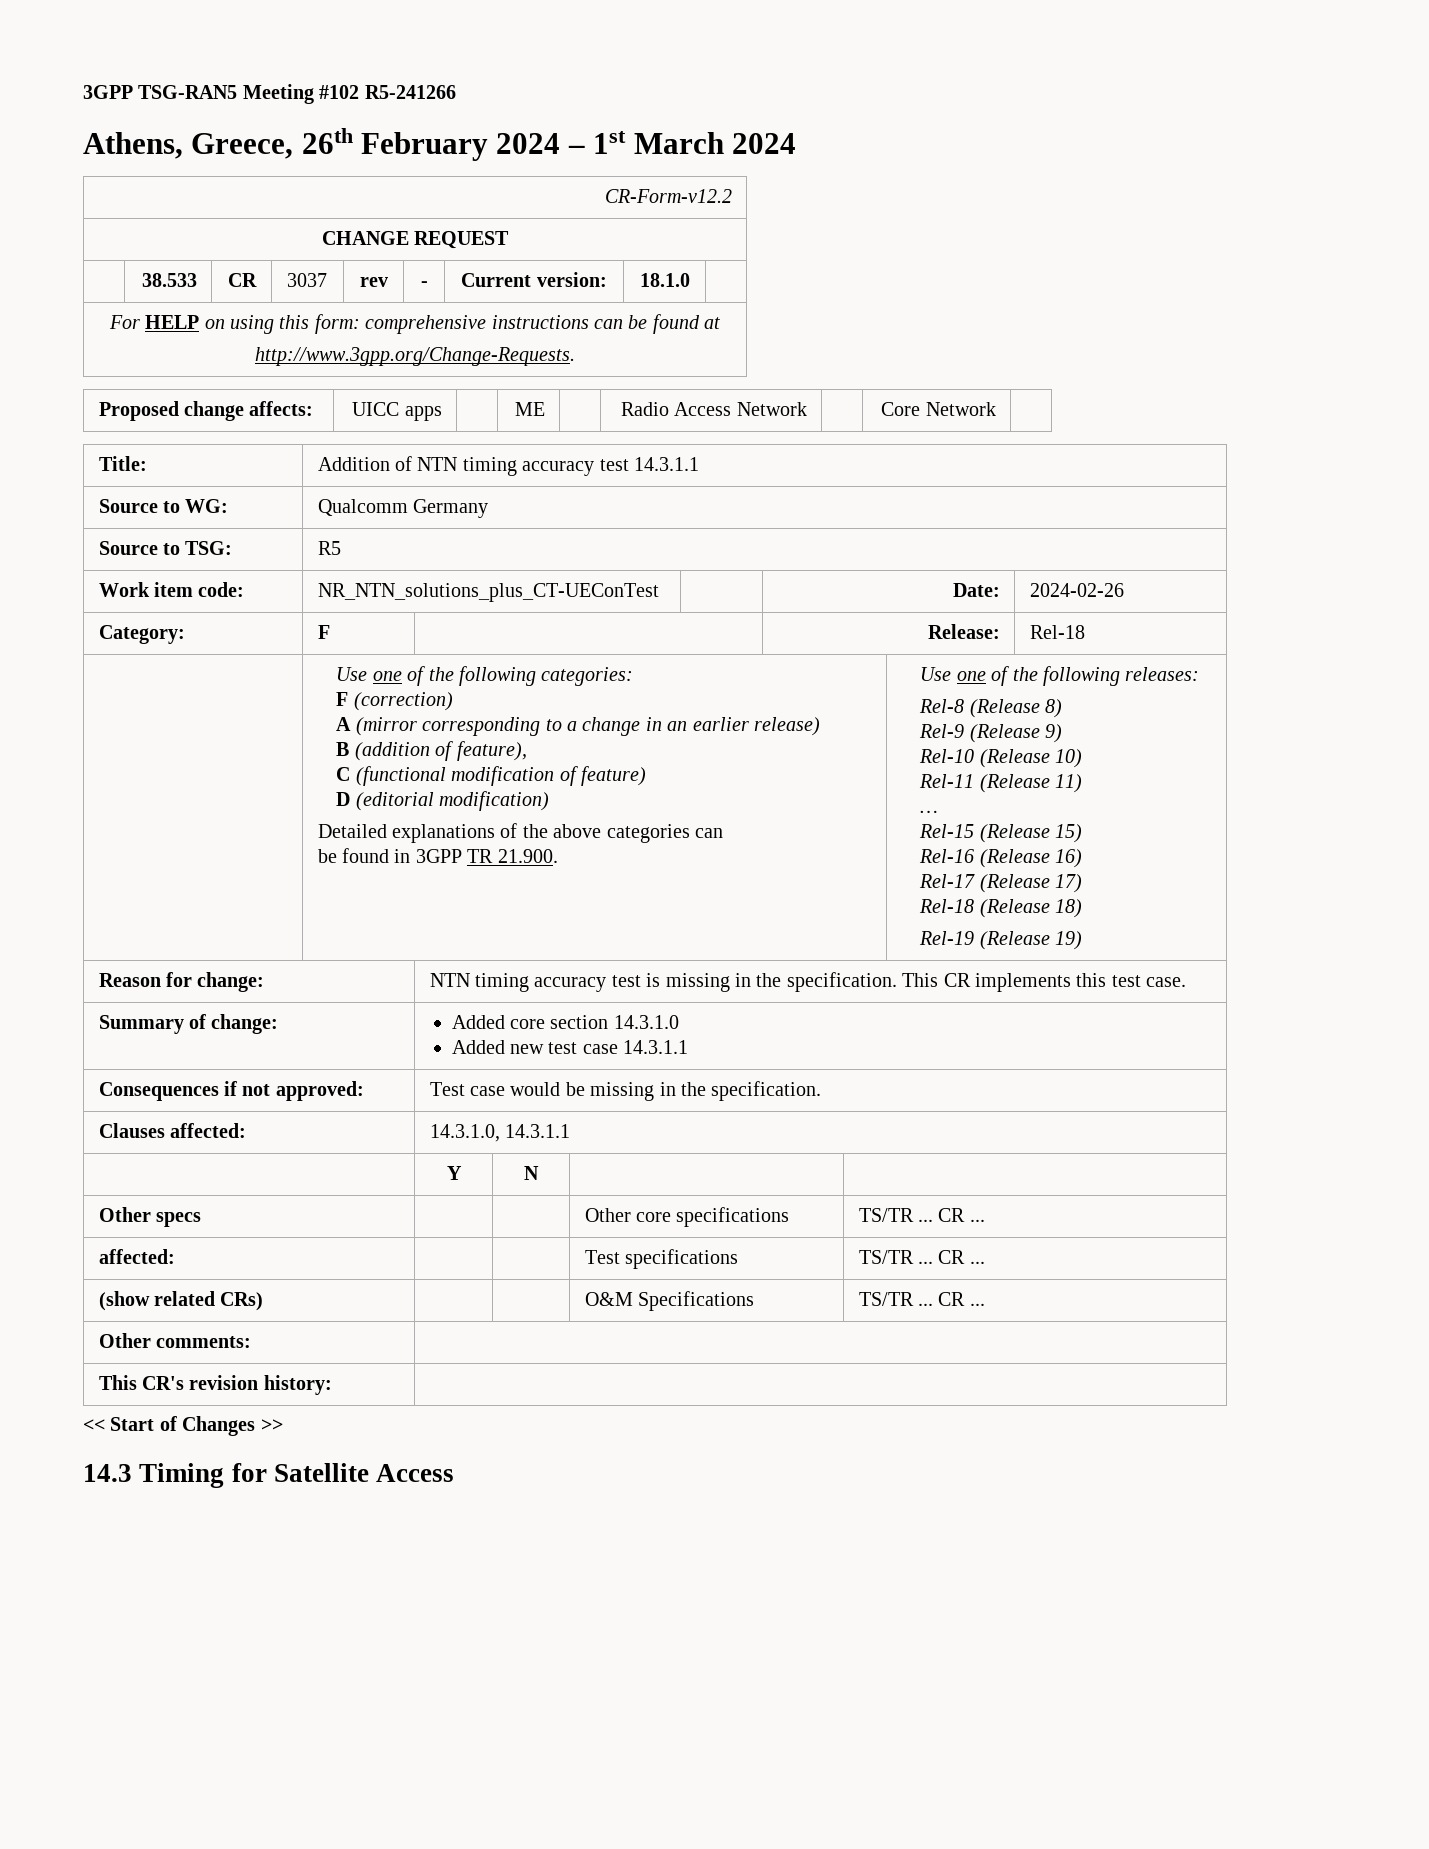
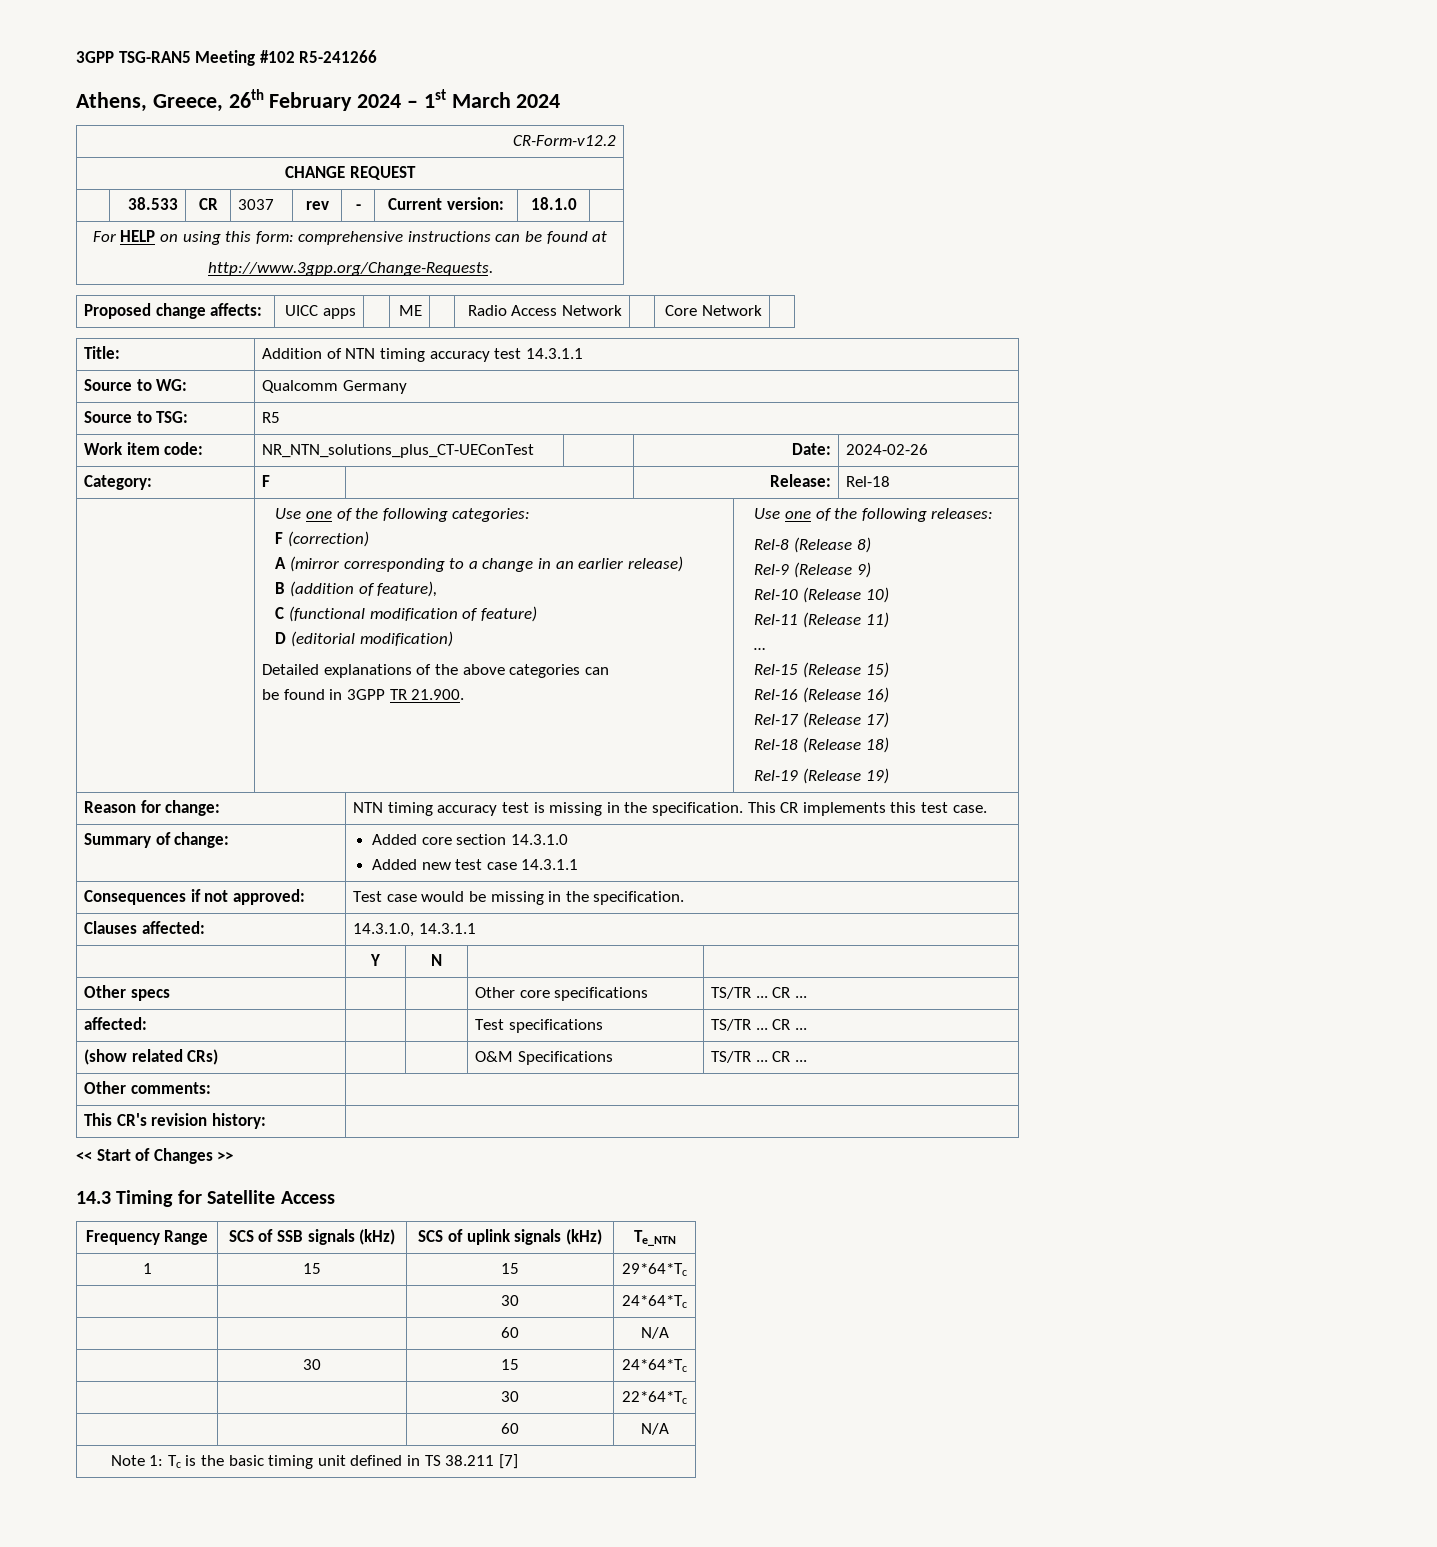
+ Frequency Range | SCS of SSB signals (kHz) | SCS of uplink signals (kHz) | Te_NTN
+ 1 | 15 | 15 | 29*64*Tc
+ | | 30 | 24*64*Tc
+ | | 60 | N/A
+ | 30 | 15 | 24*64*Tc
+ | | 30 | 22*64*Tc
+ | | 60 | N/A
+ Note 1: Tc is the basic timing unit defined in TS 38.211 [7]

